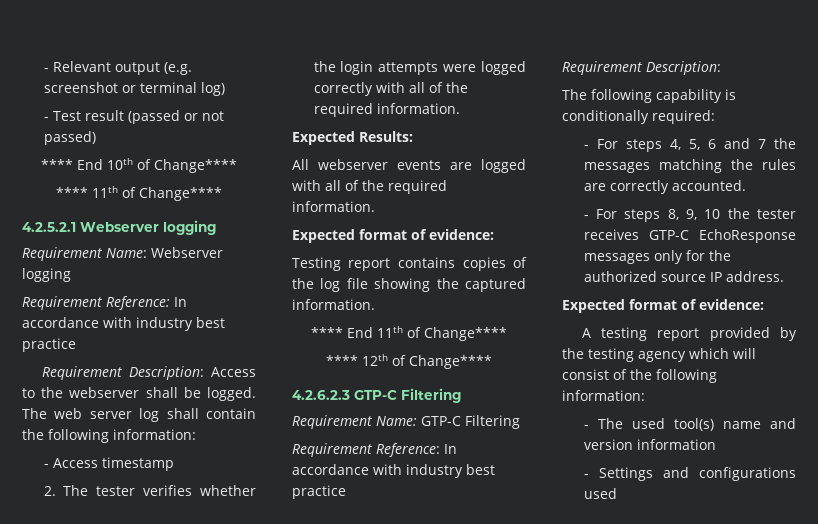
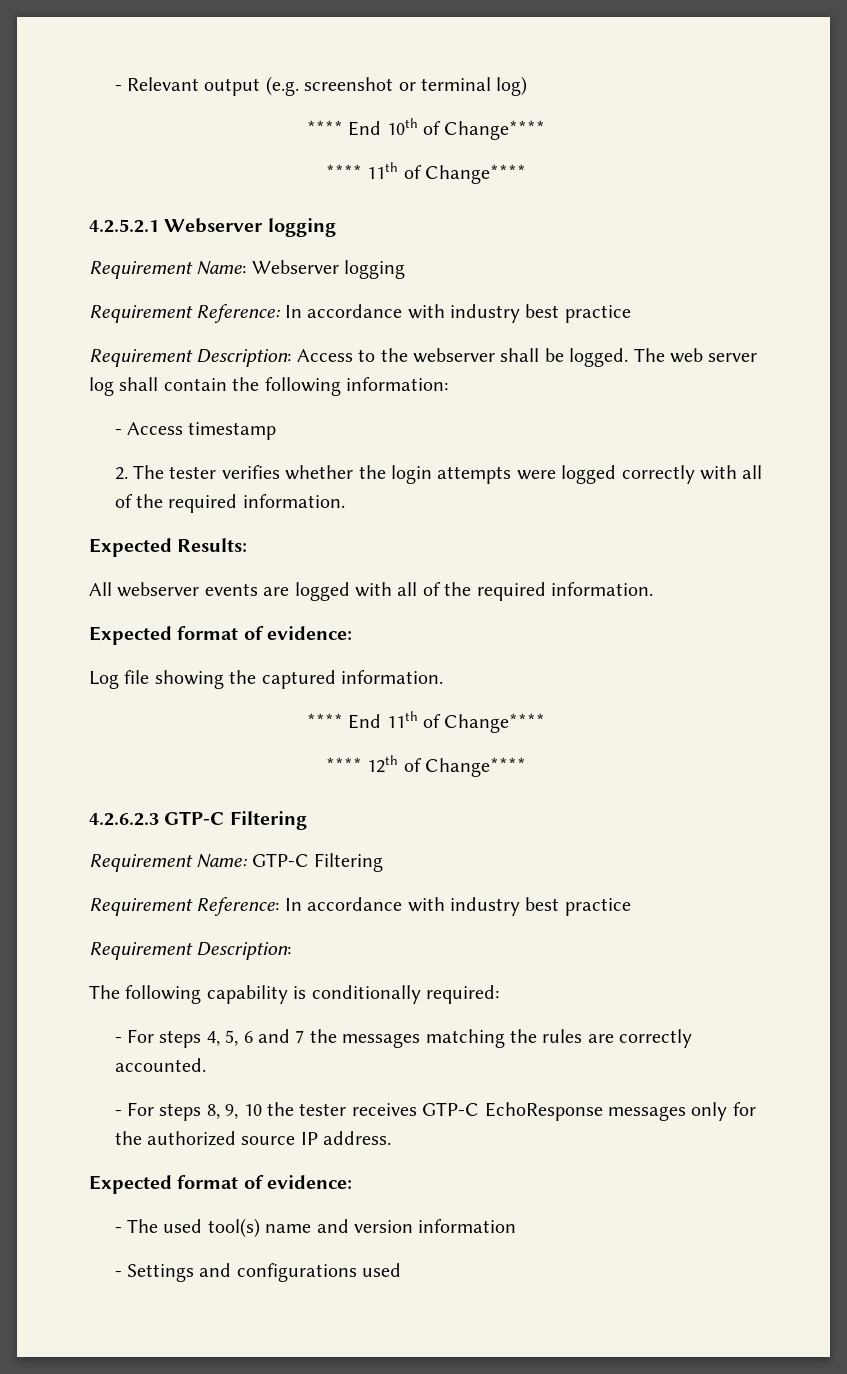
- - Test result (passed or not passed)
- Testing report contains copies of the log file showing the captured information.
+ Log file showing the captured information.
- A testing report provided by the testing agency which will consist of the following information:

